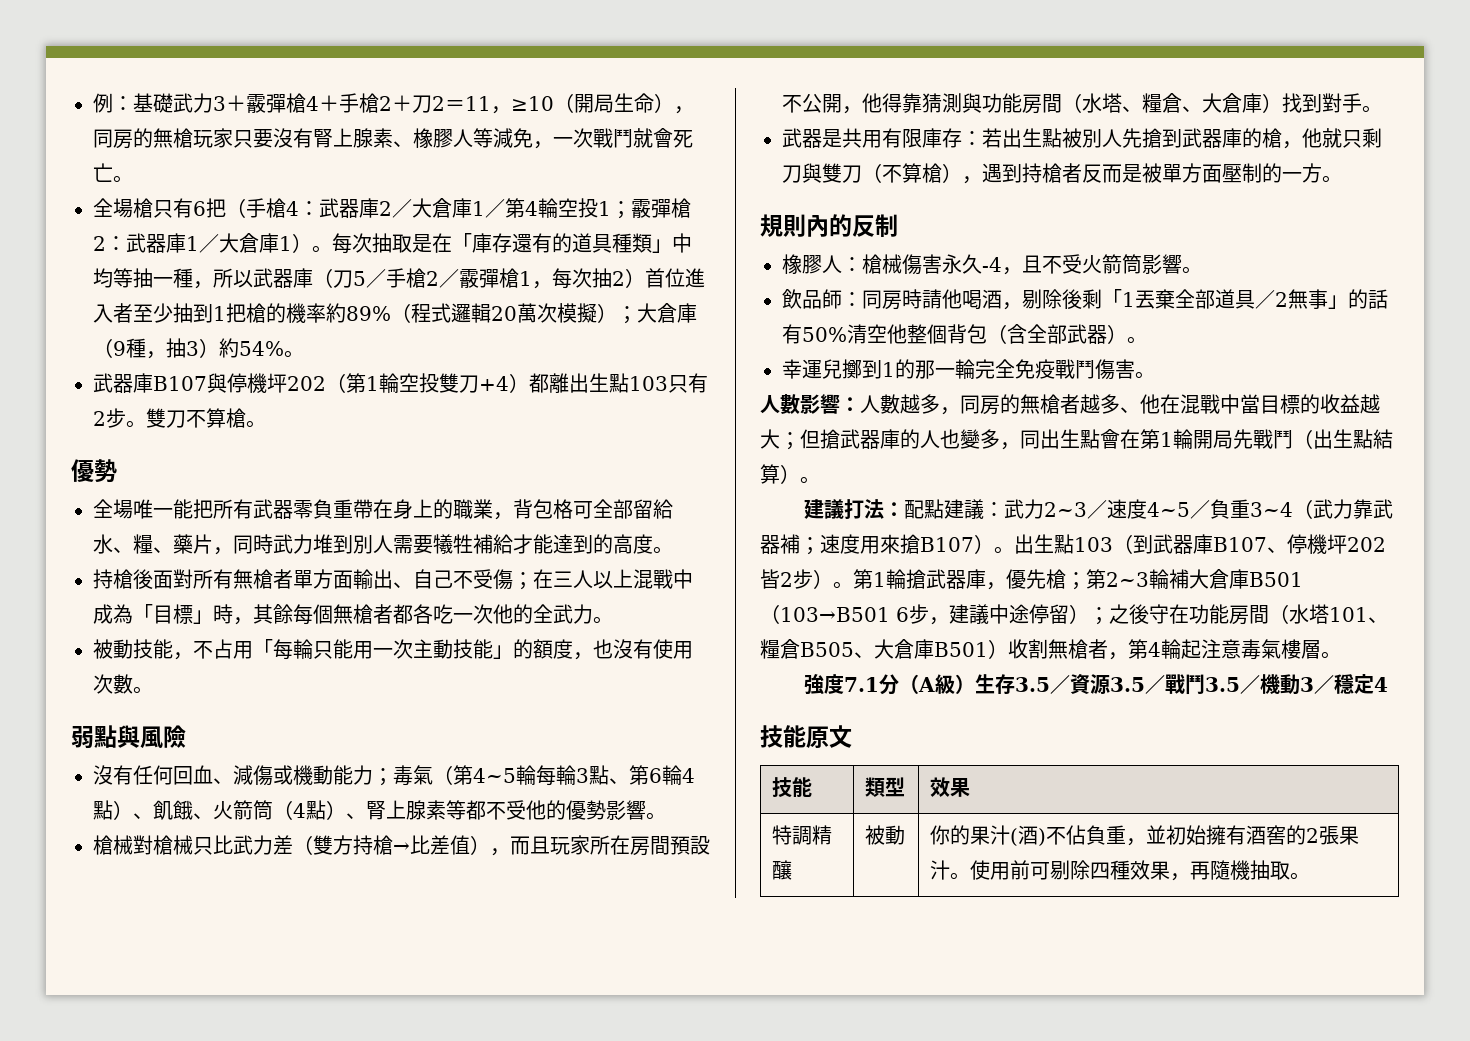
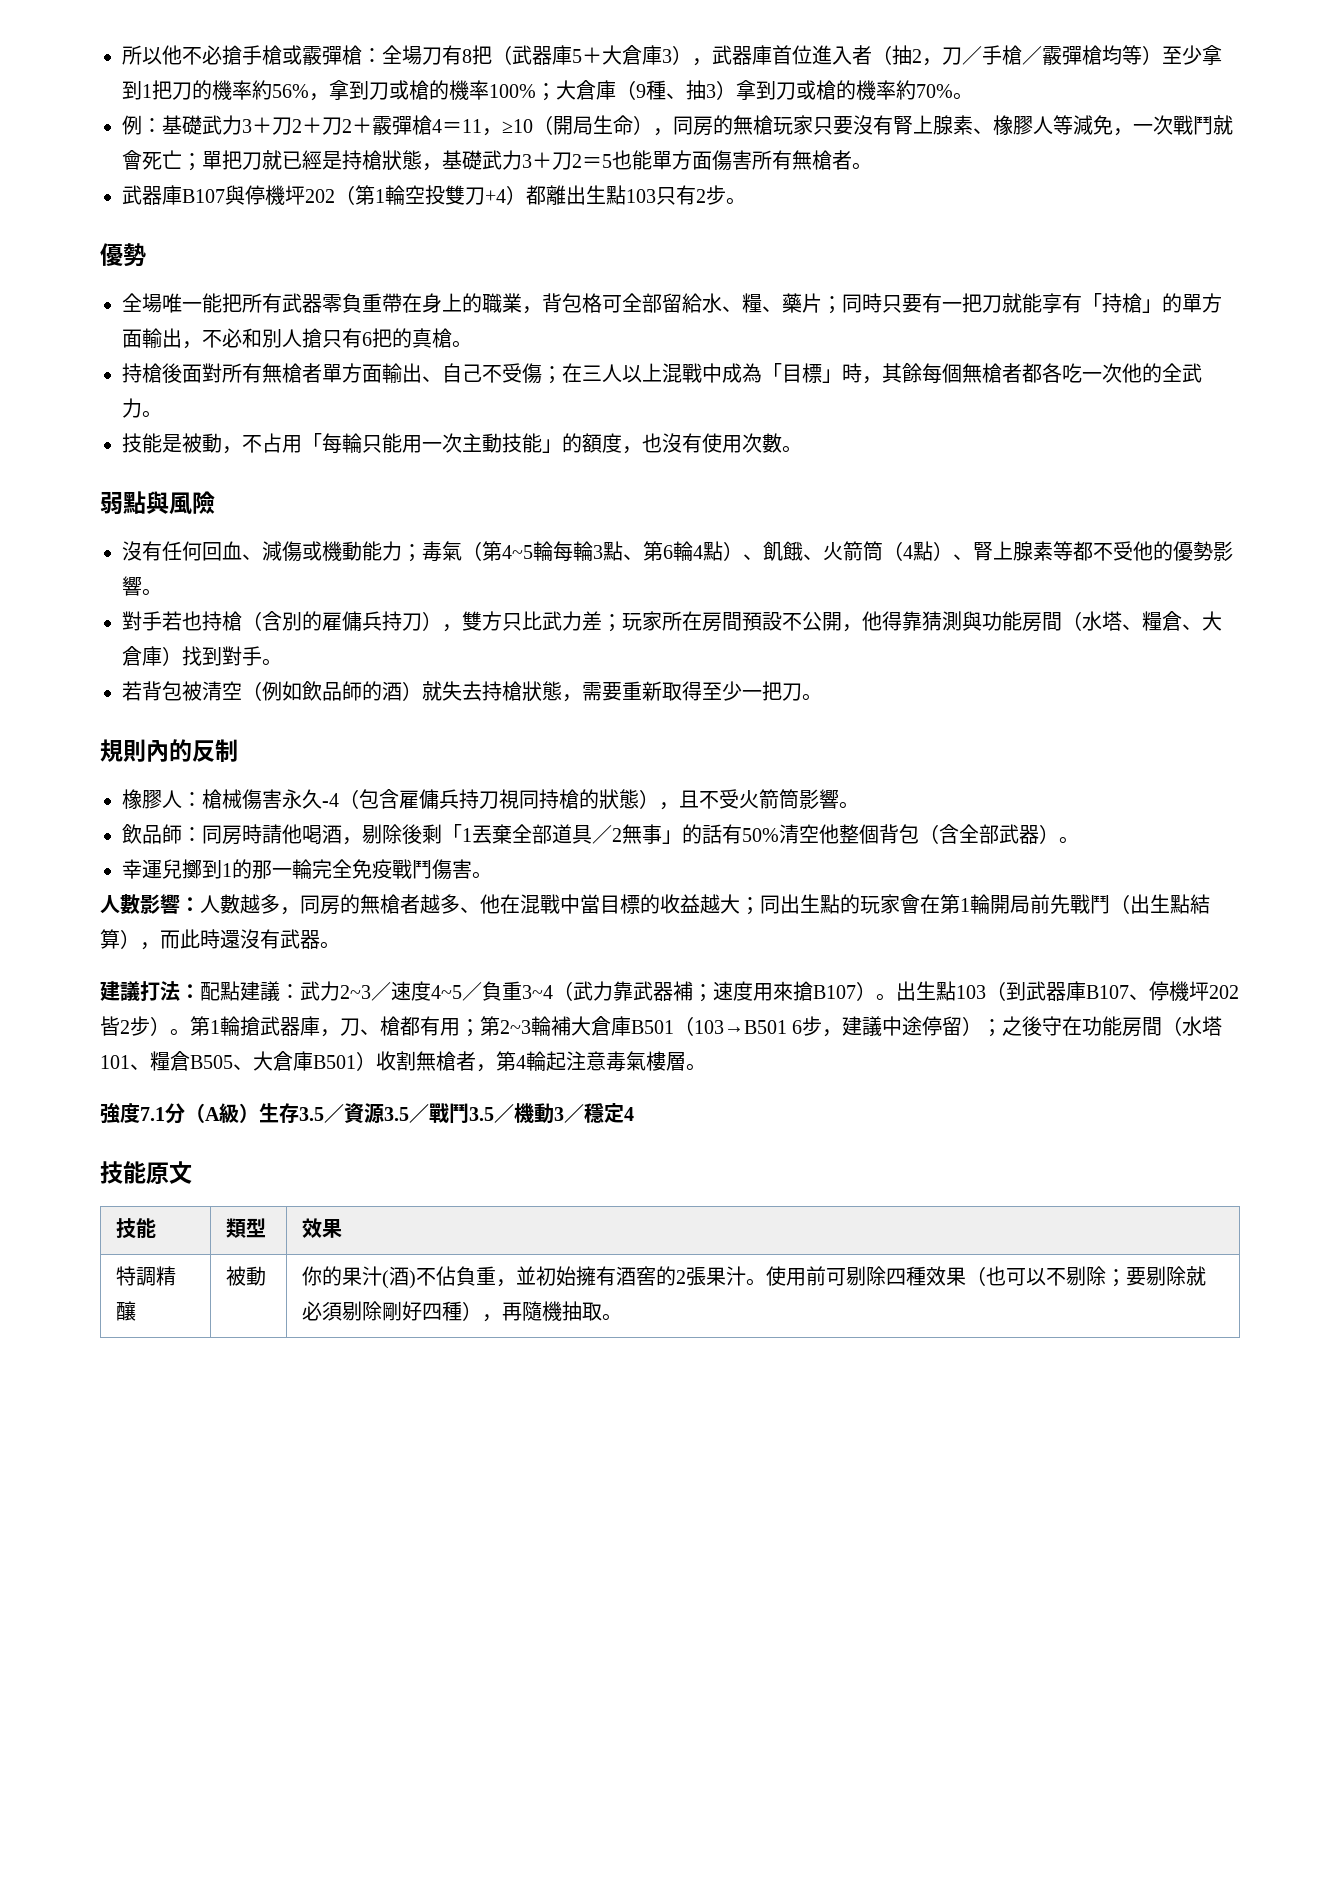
+ 所以他不必搶手槍或霰彈槍：全場刀有8把（武器庫5＋大倉庫3），武器庫首位進入者（抽2，刀／手槍／霰彈槍均等）至少拿到1把刀的機率約56%，拿到刀或槍的機率100%；大倉庫（9種、抽3）拿到刀或槍的機率約70%。
- 例：基礎武力3＋霰彈槍4＋手槍2＋刀2＝11，≥10（開局生命），同房的無槍玩家只要沒有腎上腺素、橡膠人等減免，一次戰鬥就會死亡。
- 全場槍只有6把（手槍4：武器庫2／大倉庫1／第4輪空投1；霰彈槍2：武器庫1／大倉庫1）。每次抽取是在「庫存還有的道具種類」中均等抽一種，所以武器庫（刀5／手槍2／霰彈槍1，每次抽2）首位進入者至少抽到1把槍的機率約89%（程式邏輯20萬次模擬）；大倉庫（9種，抽3）約54%。
+ 例：基礎武力3＋刀2＋刀2＋霰彈槍4＝11，≥10（開局生命），同房的無槍玩家只要沒有腎上腺素、橡膠人等減免，一次戰鬥就會死亡；單把刀就已經是持槍狀態，基礎武力3＋刀2＝5也能單方面傷害所有無槍者。
- 雙刀不算槍。
- 全場唯一能把所有武器零負重帶在身上的職業，背包格可全部留給水、糧、藥片，同時武力堆到別人需要犧牲補給才能達到的高度。
+ 全場唯一能把所有武器零負重帶在身上的職業，背包格可全部留給水、糧、藥片；同時只要有一把刀就能享有「持槍」的單方面輸出，不必和別人搶只有6把的真槍。
- 被動技能，不占用「每輪只能用一次主動技能」的額度，也沒有使用次數。
+ 技能是被動，不占用「每輪只能用一次主動技能」的額度，也沒有使用次數。
- 槍械對槍械只比武力差（雙方持槍→比差值），而且玩家所在房間預設不公開，他得靠猜測與功能房間（水塔、糧倉、大倉庫）找到對手。
+ 對手若也持槍（含別的雇傭兵持刀），雙方只比武力差；玩家所在房間預設不公開，他得靠猜測與功能房間（水塔、糧倉、大倉庫）找到對手。
- 武器是共用有限庫存：若出生點被別人先搶到武器庫的槍，他就只剩刀與雙刀（不算槍），遇到持槍者反而是被單方面壓制的一方。
+ 若背包被清空（例如飲品師的酒）就失去持槍狀態，需要重新取得至少一把刀。
- 橡膠人：槍械傷害永久-4，且不受火箭筒影響。
+ 橡膠人：槍械傷害永久-4（包含雇傭兵持刀視同持槍的狀態），且不受火箭筒影響。
- 人數影響：人數越多，同房的無槍者越多、他在混戰中當目標的收益越大；但搶武器庫的人也變多，同出生點會在第1輪開局先戰鬥（出生點結算）。
+ 人數影響：人數越多，同房的無槍者越多、他在混戰中當目標的收益越大；同出生點的玩家會在第1輪開局前先戰鬥（出生點結算），而此時還沒有武器。
- 第1輪搶武器庫，優先槍；第2~3輪補大倉庫B501（103→B501 6步，建議中途停留）；之後守在功能房間（水塔101、糧倉B505、大倉庫B501）收割無槍者，第4輪起注意毒氣樓層。
+ 第1輪搶武器庫，刀、槍都有用；第2~3輪補大倉庫B501（103→B501 6步，建議中途停留）；之後守在功能房間（水塔101、糧倉B505、大倉庫B501）收割無槍者，第4輪起注意毒氣樓層。
- 特調精釀 | 被動 | 你的果汁(酒)不佔負重，並初始擁有酒窖的2張果汁。使用前可剔除四種效果，再隨機抽取。
+ 特調精釀 | 被動 | 你的果汁(酒)不佔負重，並初始擁有酒窖的2張果汁。使用前可剔除四種效果（也可以不剔除；要剔除就必須剔除剛好四種），再隨機抽取。

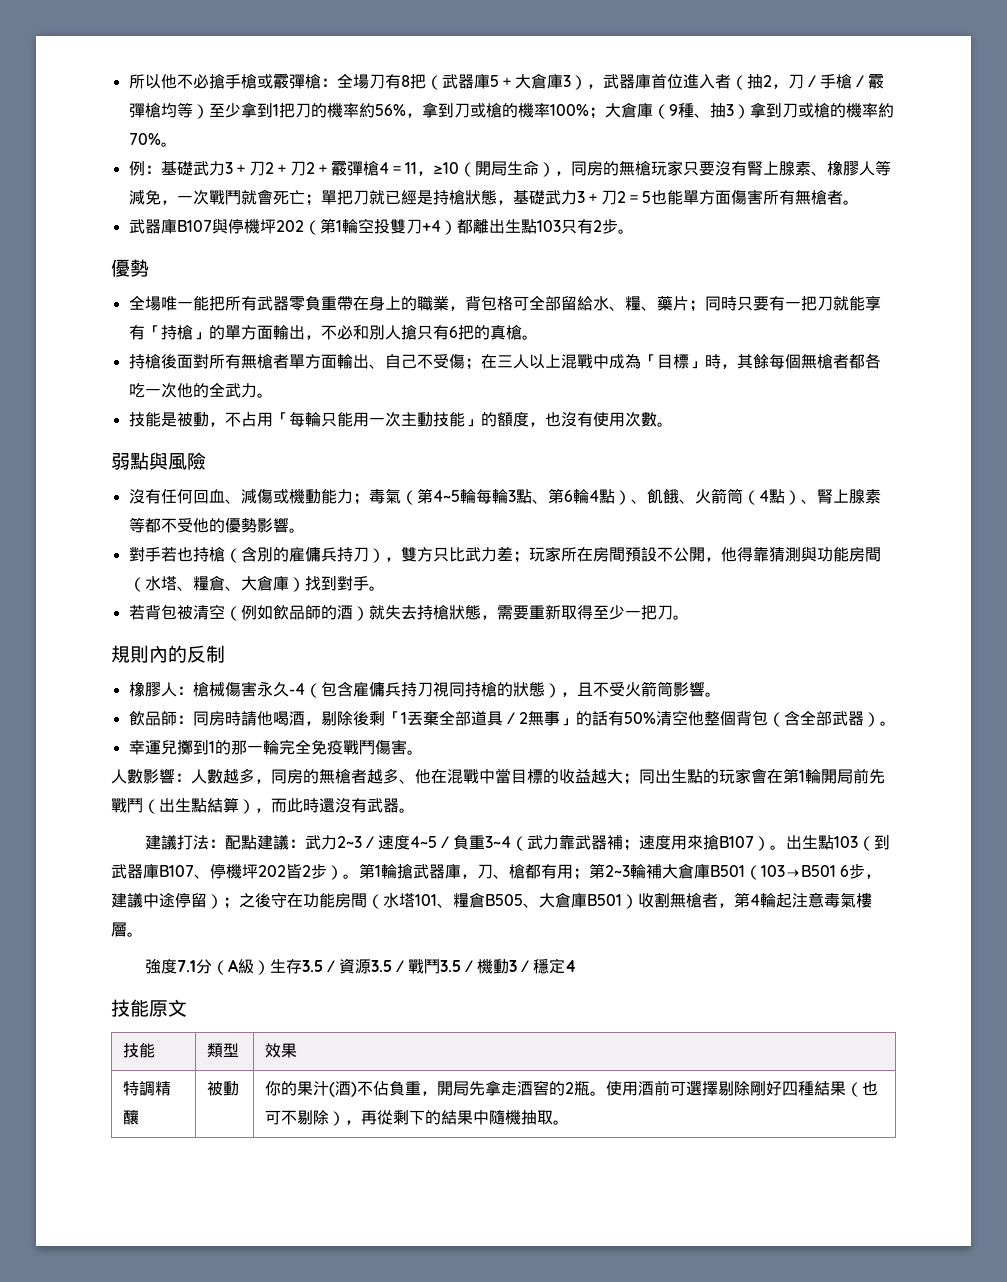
- 特調精釀 | 被動 | 你的果汁(酒)不佔負重，並初始擁有酒窖的2張果汁。使用前可剔除四種效果（也可以不剔除；要剔除就必須剔除剛好四種），再隨機抽取。
+ 特調精釀 | 被動 | 你的果汁(酒)不佔負重，開局先拿走酒窖的2瓶。使用酒前可選擇剔除剛好四種結果（也可不剔除），再從剩下的結果中隨機抽取。

